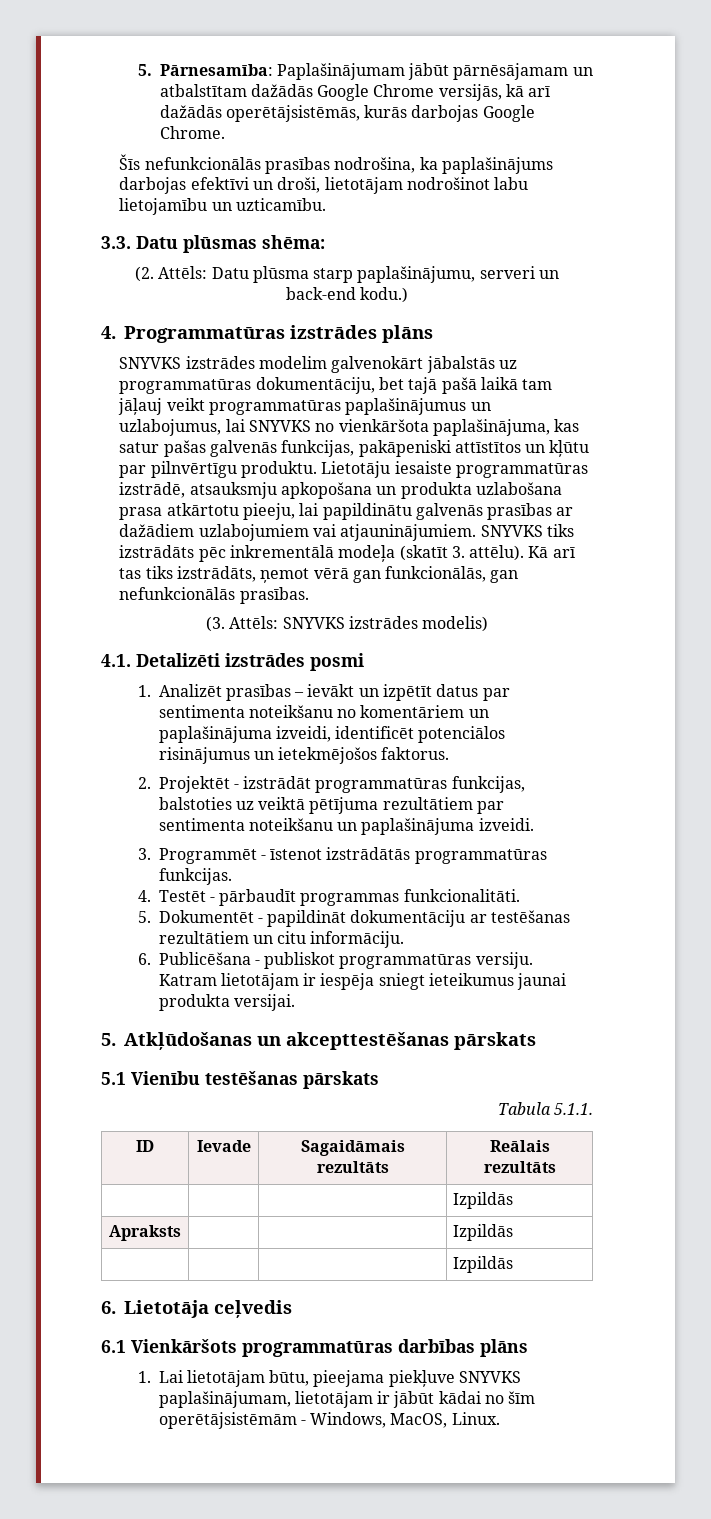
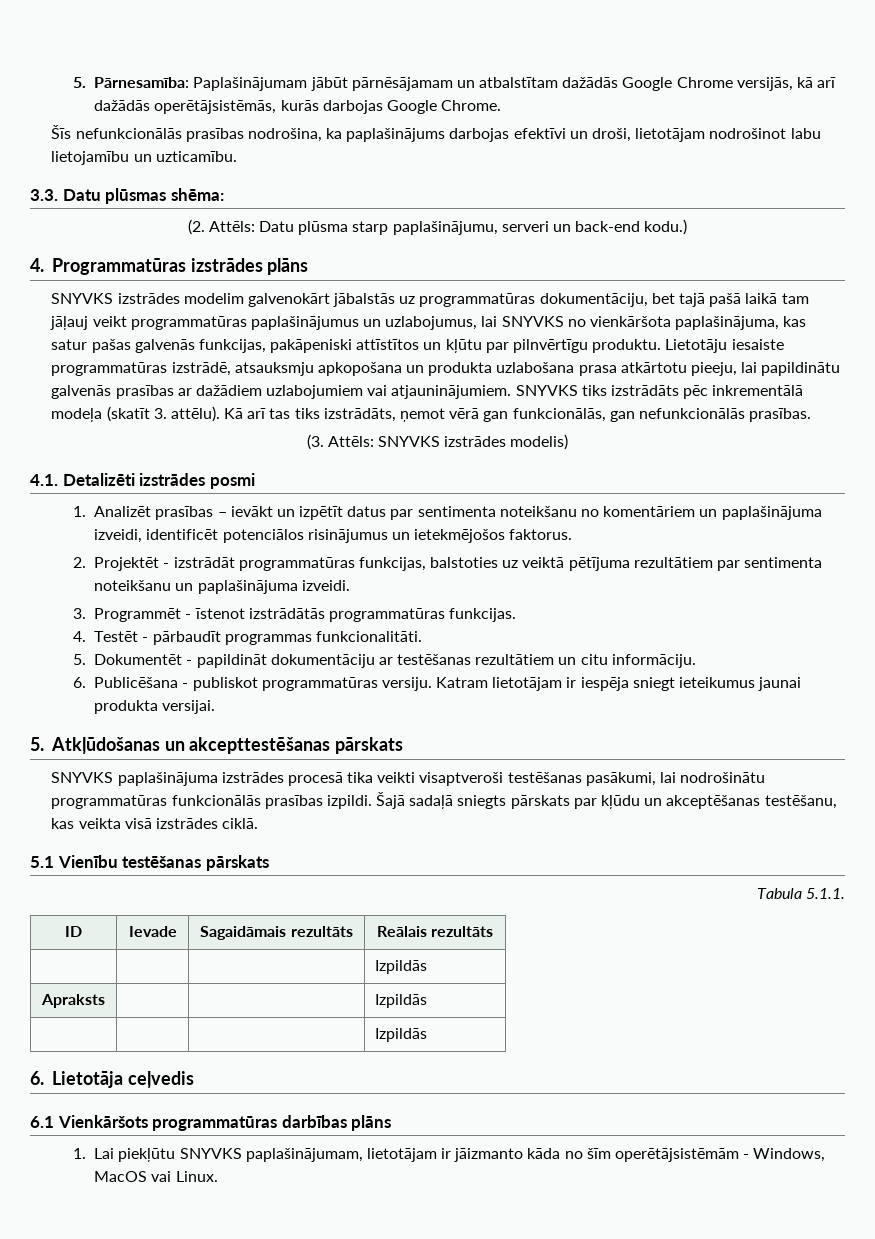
+ SNYVKS paplašinājuma izstrādes procesā tika veikti visaptveroši testēšanas pasākumi, lai nodrošinātu programmatūras funkcionālās prasības izpildi. Šajā sadaļā sniegts pārskats par kļūdu un akceptēšanas testēšanu, kas veikta visā izstrādes ciklā.
- 1. Lai lietotājam būtu, pieejama piekļuve SNYVKS paplašinājumam, lietotājam ir jābūt kādai no šīm operētājsistēmām - Windows, MacOS, Linux.
+ 1. Lai piekļūtu SNYVKS paplašinājumam, lietotājam ir jāizmanto kāda no šīm operētājsistēmām - Windows, MacOS vai Linux.

